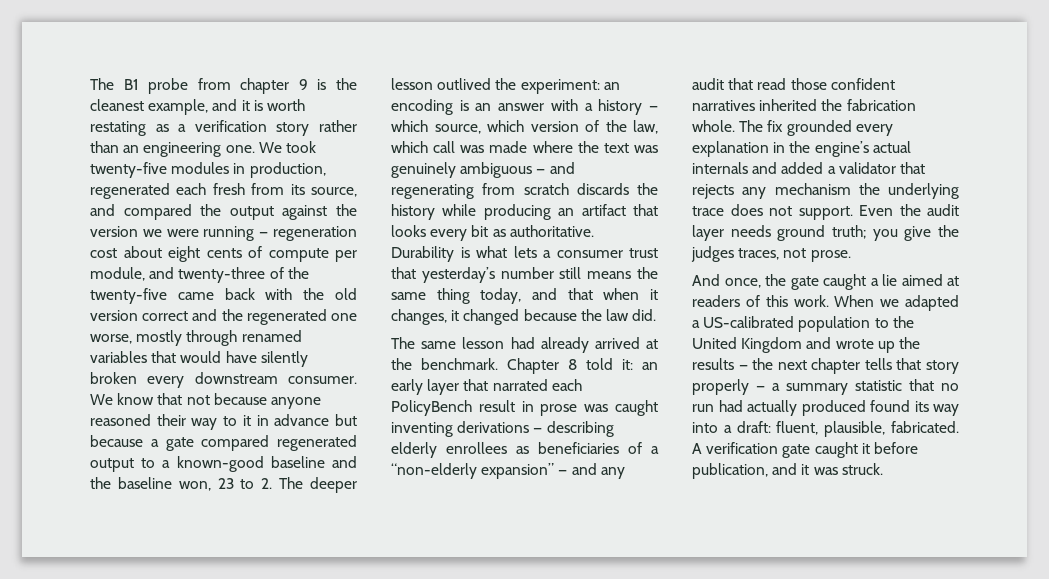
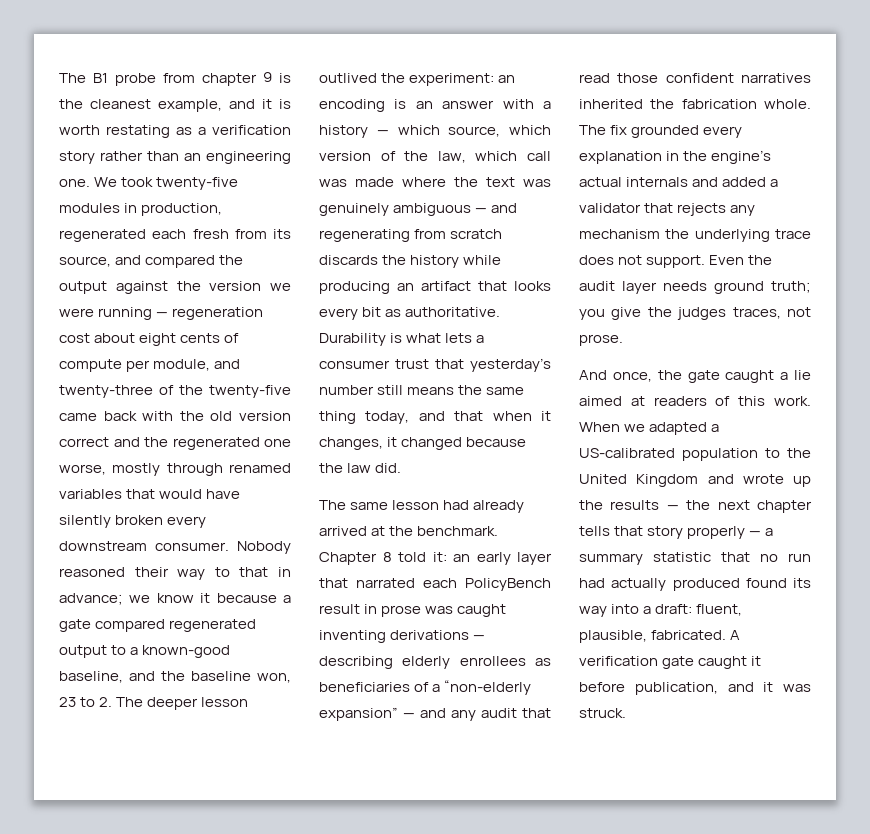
- We know that not because anyone reasoned their way to it in advance but because a gate compared regenerated output to a known-good baseline and the baseline won, 23 to 2. The deeper lesson outlived the experiment:
+ Nobody reasoned their way to that in advance; we know it because a gate compared regenerated output to a known-good baseline, and the baseline won, 23 to 2. The deeper lesson outlived the experiment:

